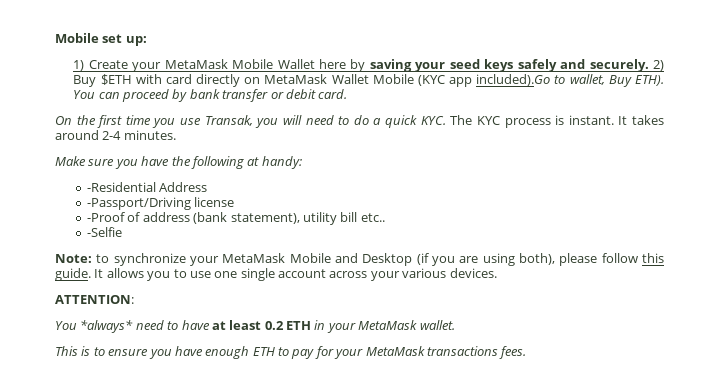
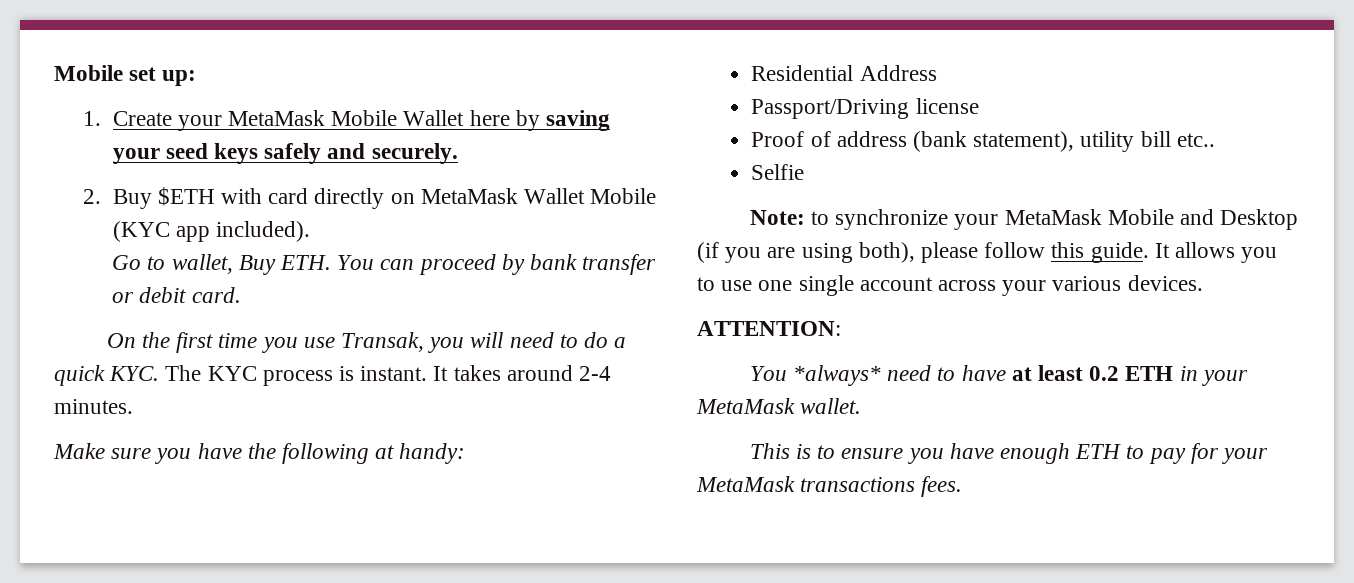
- 1) Create your MetaMask Mobile Wallet here by saving your seed keys safely and securely. 2) Buy $ETH with card directly on MetaMask Wallet Mobile (KYC app included).Go to wallet, Buy ETH). You can proceed by bank transfer or debit card.
+ 1. Create your MetaMask Mobile Wallet here by saving your seed keys safely and securely.
+ 2. Buy $ETH with card directly on MetaMask Wallet Mobile (KYC app included).
+ Go to wallet, Buy ETH. You can proceed by bank transfer or debit card.
- -Residential Address
+ Residential Address
- -Passport/Driving license
+ Passport/Driving license
- -Proof of address (bank statement), utility bill etc..
+ Proof of address (bank statement), utility bill etc..
- -Selfie
+ Selfie

